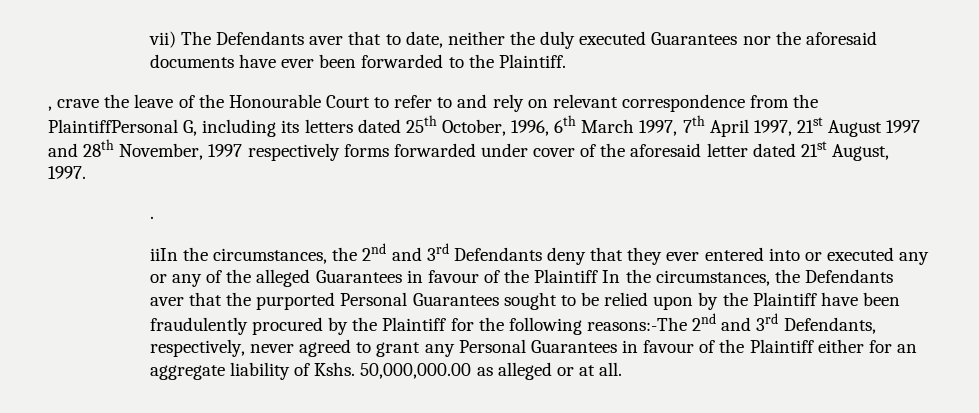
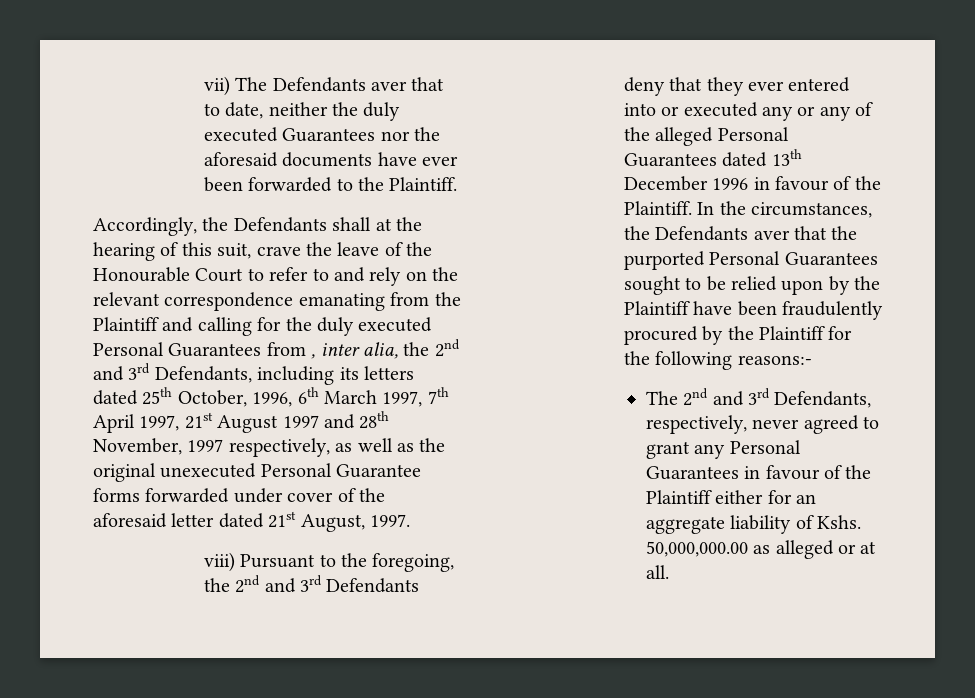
- , crave the leave of the Honourable Court to refer to and rely on relevant correspondence from the PlaintiffPersonal G, including its letters dated 25th October, 1996, 6th March 1997, 7th April 1997, 21st August 1997 and 28th November, 1997 respectively forms forwarded under cover of the aforesaid letter dated 21st August, 1997.
+ Accordingly, the Defendants shall at the hearing of this suit, crave the leave of the Honourable Court to refer to and rely on the relevant correspondence emanating from the Plaintiff and calling for the duly executed Personal Guarantees from , inter alia, the 2nd and 3rd Defendants, including its letters dated 25th October, 1996, 6th March 1997, 7th April 1997, 21st August 1997 and 28th November, 1997 respectively, as well as the original unexecuted Personal Guarantee forms forwarded under cover of the aforesaid letter dated 21st August, 1997.
- .
- iiIn the circumstances, the 2nd and 3rd Defendants deny that they ever entered into or executed any or any of the alleged Guarantees in favour of the Plaintiff In the circumstances, the Defendants aver that the purported Personal Guarantees sought to be relied upon by the Plaintiff have been fraudulently procured by the Plaintiff for the following reasons:-The 2nd and 3rd Defendants, respectively, never agreed to grant any Personal Guarantees in favour of the Plaintiff either for an aggregate liability of Kshs.
+ viii) Pursuant to the foregoing, the 2nd and 3rd Defendants deny that they ever entered into or executed any or any of the alleged Personal Guarantees dated 13th December 1996 in favour of the Plaintiff. In the circumstances, the Defendants aver that the purported Personal Guarantees sought to be relied upon by the Plaintiff have been fraudulently procured by the Plaintiff for the following reasons:-
+ The 2nd and 3rd Defendants, respectively, never agreed to grant any Personal Guarantees in favour of the Plaintiff either for an aggregate liability of Kshs.

